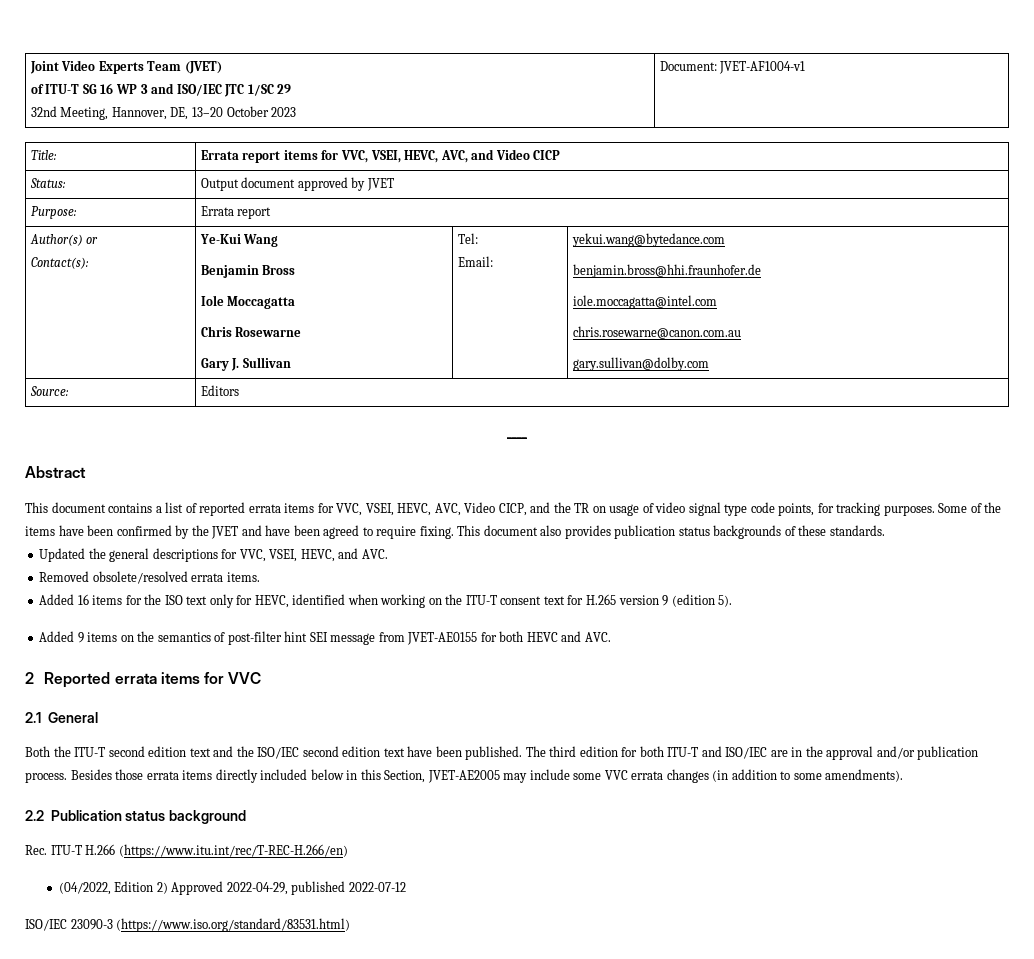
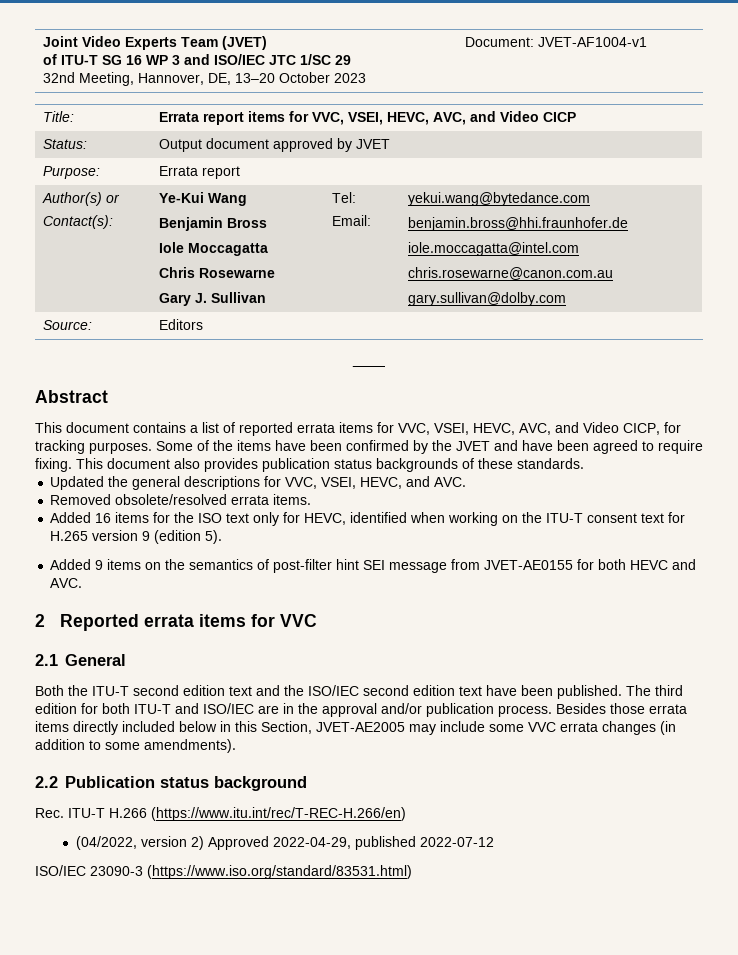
- This document contains a list of reported errata items for VVC, VSEI, HEVC, AVC, Video CICP, and the TR on usage of video signal type code points, for tracking purposes.
+ This document contains a list of reported errata items for VVC, VSEI, HEVC, AVC, and Video CICP, for tracking purposes.
- (04/2022, Edition 2) Approved 2022-04-29, published 2022-07-12
+ (04/2022, version 2) Approved 2022-04-29, published 2022-07-12

